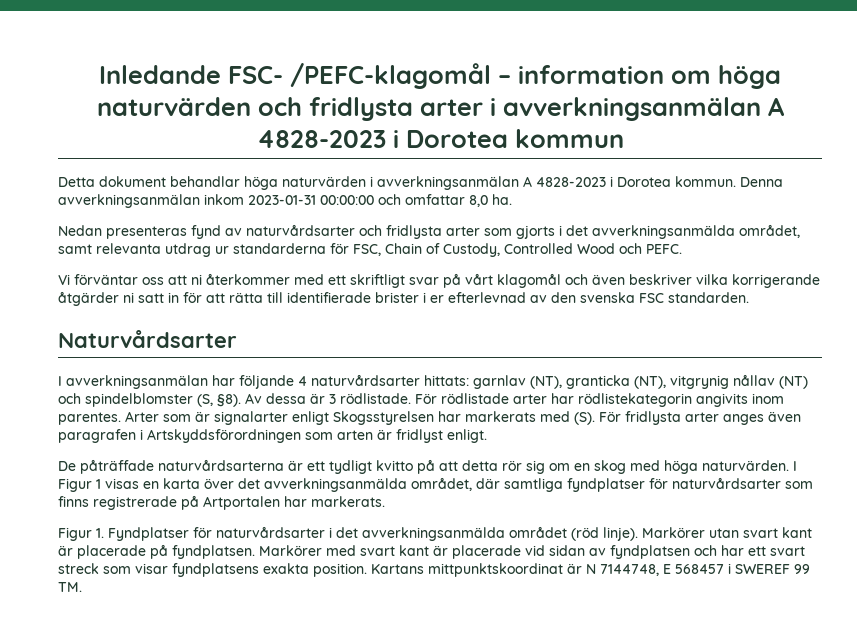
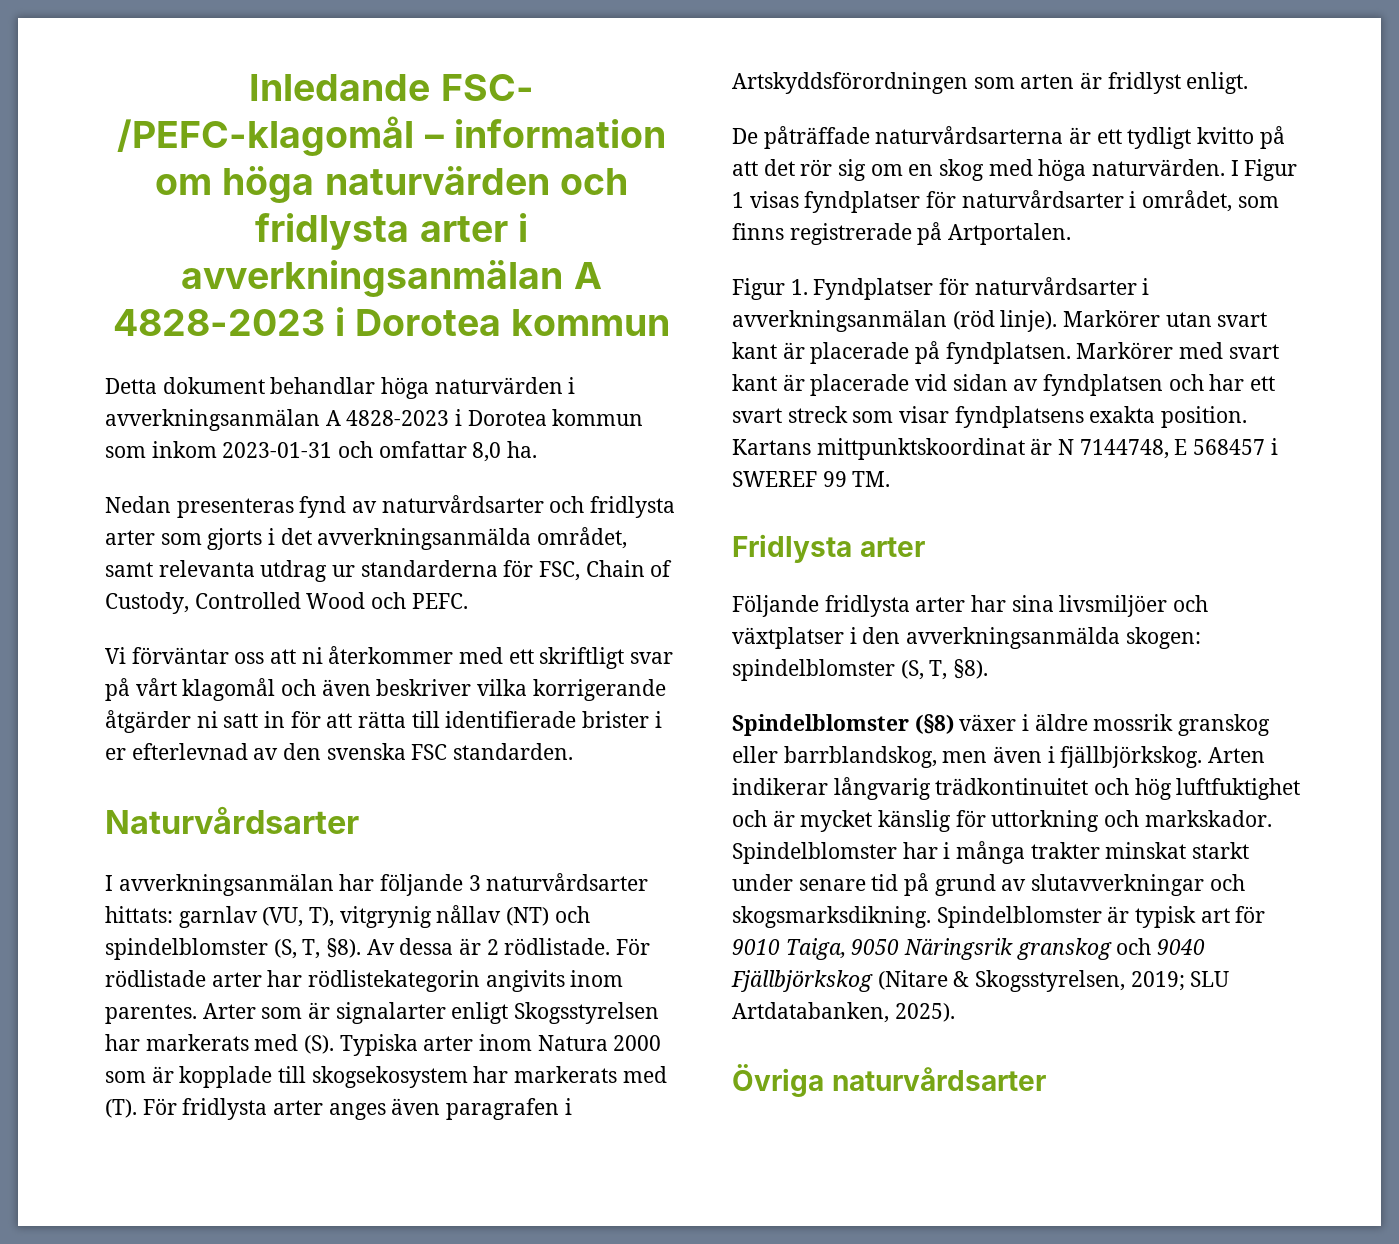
- Detta dokument behandlar höga naturvärden i avverkningsanmälan A 4828-2023 i Dorotea kommun. Denna avverkningsanmälan inkom 2023-01-31 00:00:00 och omfattar 8,0 ha.
+ Detta dokument behandlar höga naturvärden i avverkningsanmälan A 4828-2023 i Dorotea kommun som inkom 2023-01-31 och omfattar 8,0 ha.
- I avverkningsanmälan har följande 4 naturvårdsarter hittats: garnlav (NT), granticka (NT), vitgrynig nållav (NT) och spindelblomster (S, §8).
+ I avverkningsanmälan har följande 3 naturvårdsarter hittats: garnlav (VU, T), vitgrynig nållav (NT) och spindelblomster (S, T, §8).
- Av dessa är 3 rödlistade.
+ Av dessa är 2 rödlistade.
- Arter som är signalarter enligt Skogsstyrelsen har markerats med (S). För fridlysta arter anges även paragrafen i Artskyddsförordningen som arten är fridlyst enligt.
+ Arter som är signalarter enligt Skogsstyrelsen har markerats med (S). Typiska arter inom Natura 2000 som är kopplade till skogsekosystem har markerats med (T). För fridlysta arter anges även paragrafen i Artskyddsförordningen som arten är fridlyst enligt.
- De påträffade naturvårdsarterna är ett tydligt kvitto på att detta rör sig om en skog med höga naturvärden.
+ De påträffade naturvårdsarterna är ett tydligt kvitto på att det rör sig om en skog med höga naturvärden.
- I Figur 1 visas en karta över det avverkningsanmälda området, där samtliga fyndplatser för naturvårdsarter som finns registrerade på Artportalen har markerats.
+ I Figur 1 visas fyndplatser för naturvårdsarter i området, som finns registrerade på Artportalen.
- Figur 1. Fyndplatser för naturvårdsarter i det avverkningsanmälda området (röd linje).
+ Figur 1. Fyndplatser för naturvårdsarter i avverkningsanmälan (röd linje).
+ Fridlysta arter
+ Följande fridlysta arter har sina livsmiljöer och växtplatser i den avverkningsanmälda skogen: spindelblomster (S, T, §8).
+ Spindelblomster (§8) växer i äldre mossrik granskog eller barrblandskog, men även i fjällbjörkskog. Arten indikerar långvarig trädkontinuitet och hög luftfuktighet och är mycket känslig för uttorkning och markskador. Spindelblomster har i många trakter minskat starkt under senare tid på grund av slutavverkningar och skogsmarksdikning. Spindelblomster är typisk art för 9010 Taiga, 9050 Näringsrik granskog och 9040 Fjällbjörkskog (Nitare & Skogsstyrelsen, 2019; SLU Artdatabanken, 2025).
+ Övriga naturvårdsarter

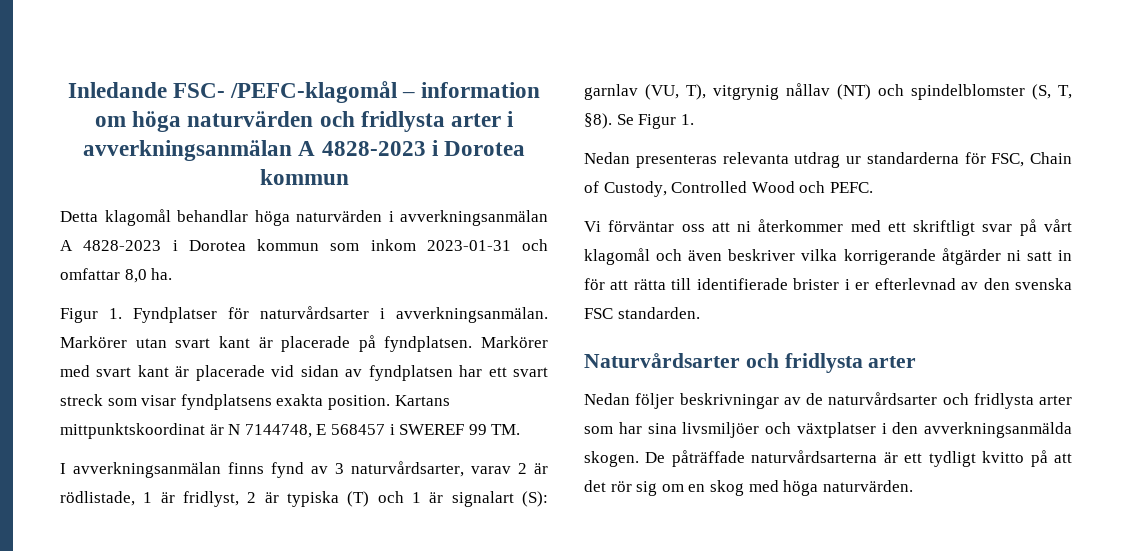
- Detta dokument behandlar höga naturvärden i avverkningsanmälan A 4828-2023 i Dorotea kommun som inkom 2023-01-31 och omfattar 8,0 ha.
+ Detta klagomål behandlar höga naturvärden i avverkningsanmälan A 4828-2023 i Dorotea kommun som inkom 2023-01-31 och omfattar 8,0 ha.
- Nedan presenteras fynd av naturvårdsarter och fridlysta arter som gjorts i det avverkningsanmälda området, samt relevanta utdrag ur standarderna för FSC, Chain of Custody, Controlled Wood och PEFC.
+ Figur 1. Fyndplatser för naturvårdsarter i avverkningsanmälan. Markörer utan svart kant är placerade på fyndplatsen. Markörer med svart kant är placerade vid sidan av fyndplatsen har ett svart streck som visar fyndplatsens exakta position. Kartans mittpunktskoordinat är N 7144748, E 568457 i SWEREF 99 TM.
+ I avverkningsanmälan finns fynd av 3 naturvårdsarter, varav 2 är rödlistade, 1 är fridlyst, 2 är typiska (T) och 1 är signalart (S): garnlav (VU, T), vitgrynig nållav (NT) och spindelblomster (S, T, §8). Se Figur 1.
+ Nedan presenteras relevanta utdrag ur standarderna för FSC, Chain of Custody, Controlled Wood och PEFC.
- Naturvårdsarter
- I avverkningsanmälan har följande 3 naturvårdsarter hittats: garnlav (VU, T), vitgrynig nållav (NT) och spindelblomster (S, T, §8). Av dessa är 2 rödlistade. För rödlistade arter har rödlistekategorin angivits inom parentes. Arter som är signalarter enligt Skogsstyrelsen har markerats med (S). Typiska arter inom Natura 2000 som är kopplade till skogsekosystem har markerats med (T). För fridlysta arter anges även paragrafen i Artskyddsförordningen som arten är fridlyst enligt.
- De påträffade naturvårdsarterna är ett tydligt kvitto på att det rör sig om en skog med höga naturvärden. I Figur 1 visas fyndplatser för naturvårdsarter i området, som finns registrerade på Artportalen.
- Figur 1. Fyndplatser för naturvårdsarter i avverkningsanmälan (röd linje). Markörer utan svart kant är placerade på fyndplatsen. Markörer med svart kant är placerade vid sidan av fyndplatsen och har ett svart streck som visar fyndplatsens exakta position. Kartans mittpunktskoordinat är N 7144748, E 568457 i SWEREF 99 TM.
- Fridlysta arter
- Följande fridlysta arter har sina livsmiljöer och växtplatser i den avverkningsanmälda skogen: spindelblomster (S, T, §8).
- Spindelblomster (§8) växer i äldre mossrik granskog eller barrblandskog, men även i fjällbjörkskog. Arten indikerar långvarig trädkontinuitet och hög luftfuktighet och är mycket känslig för uttorkning och markskador. Spindelblomster har i många trakter minskat starkt under senare tid på grund av slutavverkningar och skogsmarksdikning. Spindelblomster är typisk art för 9010 Taiga, 9050 Näringsrik granskog och 9040 Fjällbjörkskog (Nitare & Skogsstyrelsen, 2019; SLU Artdatabanken, 2025).
- Övriga naturvårdsarter
+ Naturvårdsarter och fridlysta arter
+ Nedan följer beskrivningar av de naturvårdsarter och fridlysta arter som har sina livsmiljöer och växtplatser i den avverkningsanmälda skogen. De påträffade naturvårdsarterna är ett tydligt kvitto på att det rör sig om en skog med höga naturvärden.

